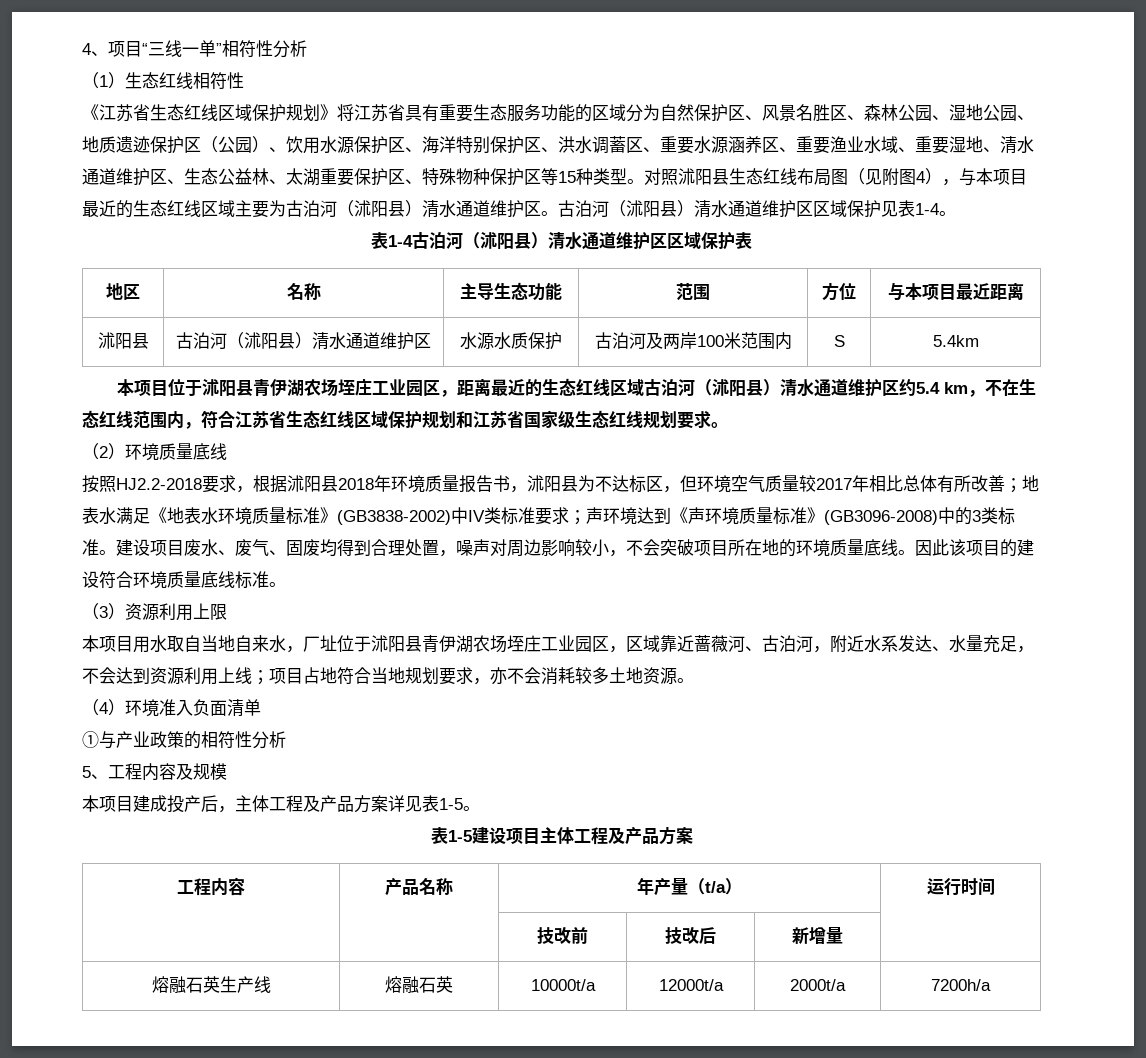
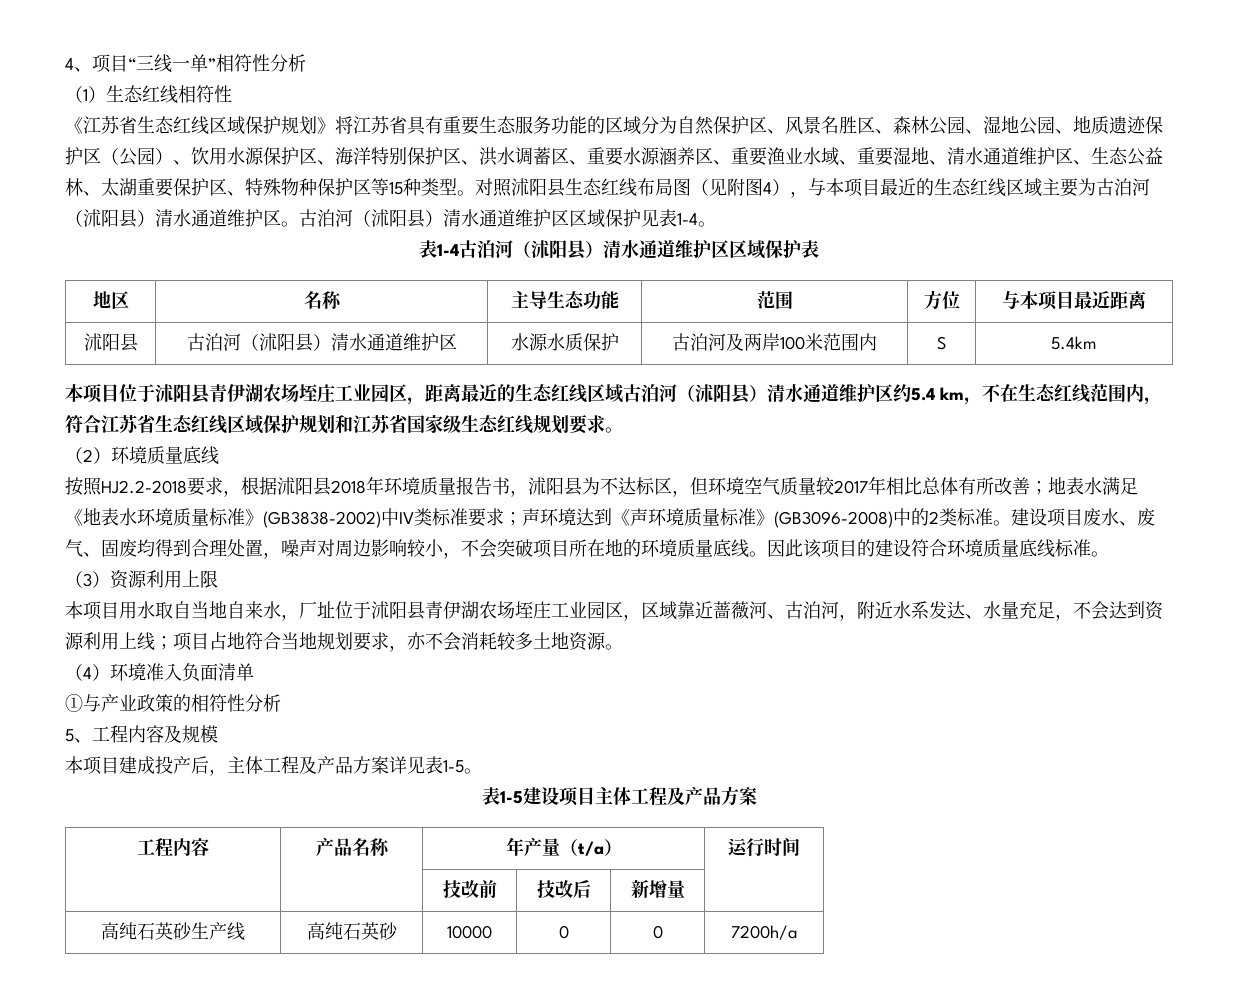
- 按照HJ2.2-2018要求，根据沭阳县2018年环境质量报告书，沭阳县为不达标区，但环境空气质量较2017年相比总体有所改善；地表水满足《地表水环境质量标准》(GB3838-2002)中IV类标准要求；声环境达到《声环境质量标准》(GB3096-2008)中的3类标准。
+ 按照HJ2.2-2018要求，根据沭阳县2018年环境质量报告书，沭阳县为不达标区，但环境空气质量较2017年相比总体有所改善；地表水满足《地表水环境质量标准》(GB3838-2002)中IV类标准要求；声环境达到《声环境质量标准》(GB3096-2008)中的2类标准。
- 熔融石英生产线 | 熔融石英 | 10000t/a | 12000t/a | 2000t/a | 7200h/a
+ 高纯石英砂生产线 | 高纯石英砂 | 10000 | 0 | 0 | 7200h/a

